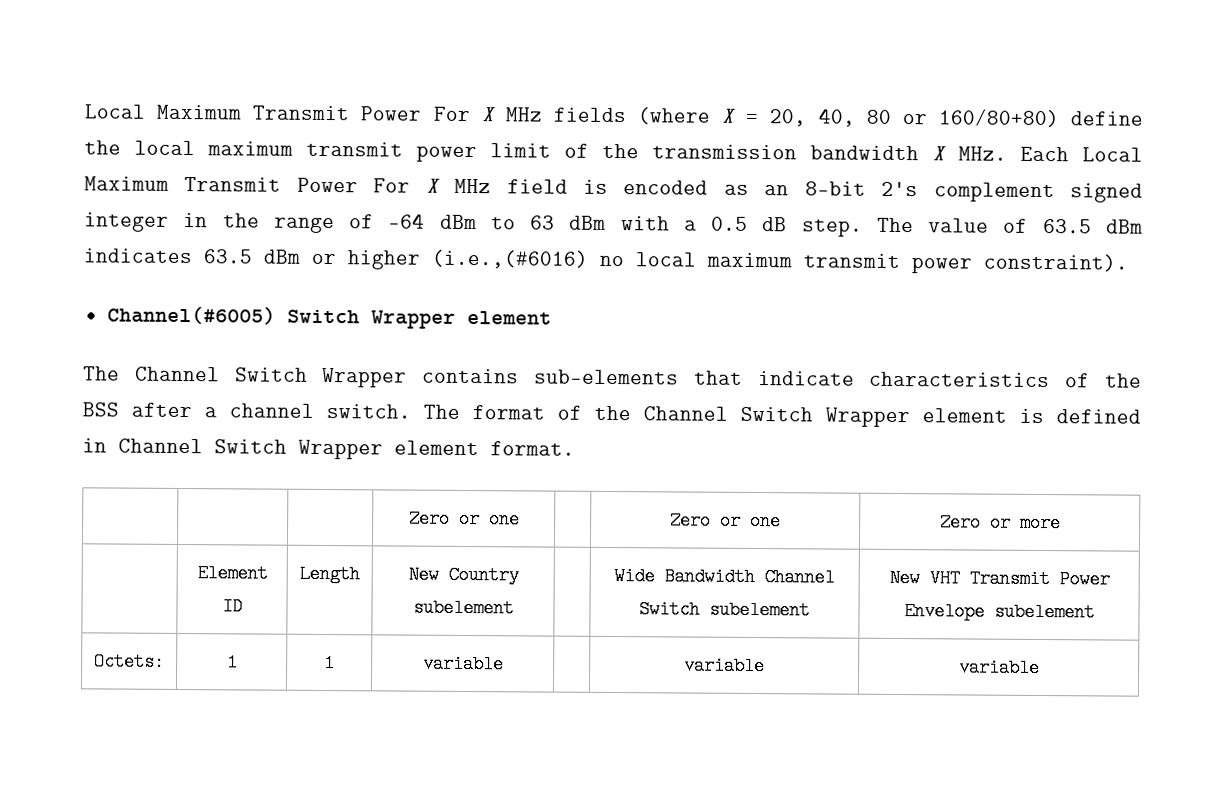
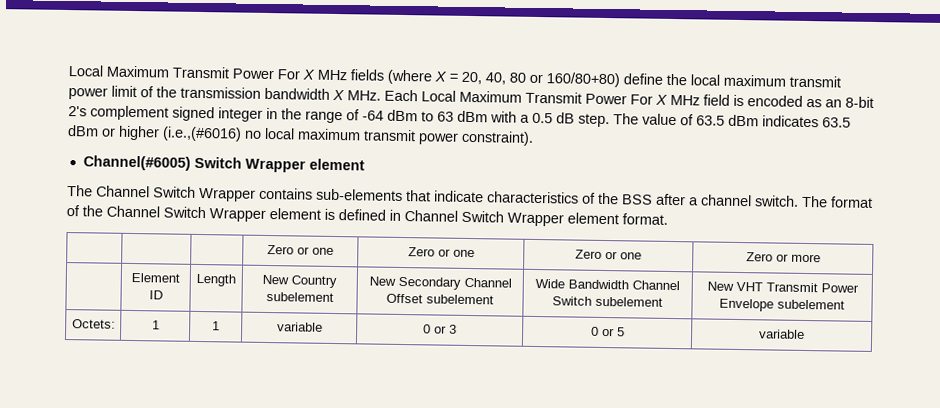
- | | | Zero or one | | Zero or one | Zero or more
+ | | | Zero or one | Zero or one | Zero or one | Zero or more
- | Element ID | Length | New Country subelement | | Wide Bandwidth Channel Switch subelement | New VHT Transmit Power Envelope subelement
+ | Element ID | Length | New Country subelement | New Secondary Channel Offset subelement | Wide Bandwidth Channel Switch subelement | New VHT Transmit Power Envelope subelement
- Octets: | 1 | 1 | variable | | variable | variable
+ Octets: | 1 | 1 | variable | 0 or 3 | 0 or 5 | variable

